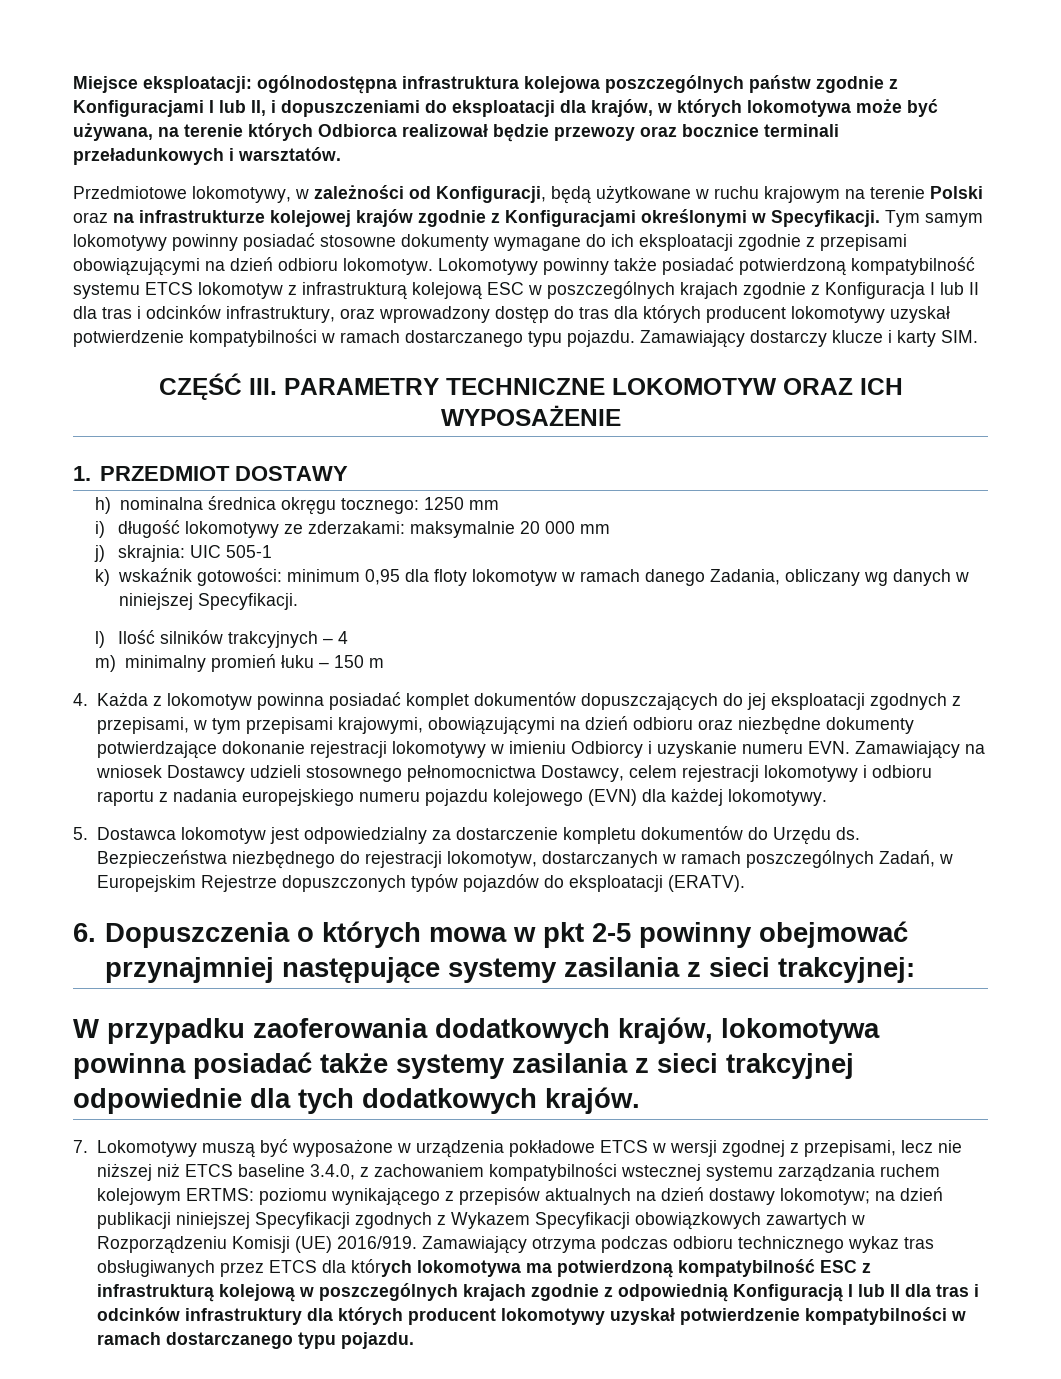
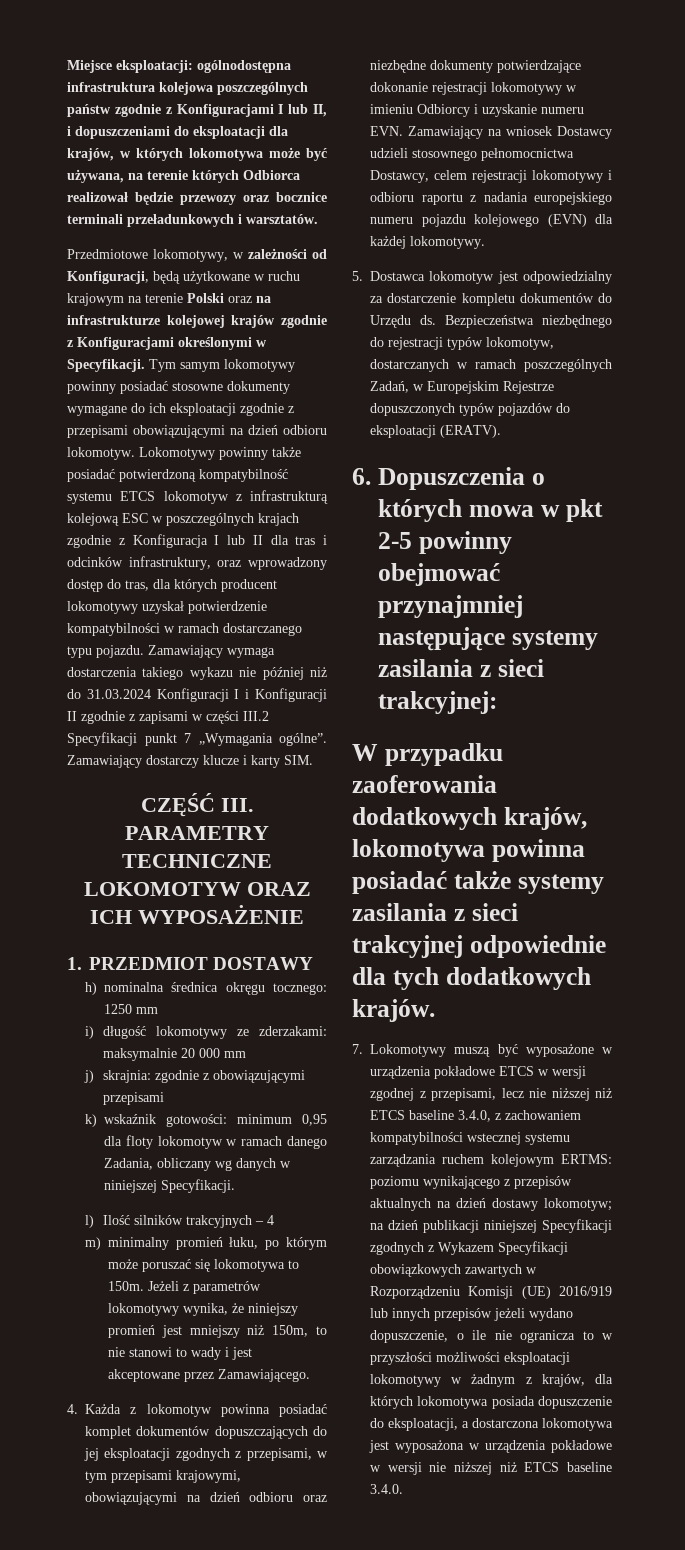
- Lokomotywy powinny także posiadać potwierdzoną kompatybilność systemu ETCS lokomotyw z infrastrukturą kolejową ESC w poszczególnych krajach zgodnie z Konfiguracja I lub II dla tras i odcinków infrastruktury, oraz wprowadzony dostęp do tras dla których producent lokomotywy uzyskał potwierdzenie kompatybilności w ramach dostarczanego typu pojazdu.
+ Lokomotywy powinny także posiadać potwierdzoną kompatybilność systemu ETCS lokomotyw z infrastrukturą kolejową ESC w poszczególnych krajach zgodnie z Konfiguracja I lub II dla tras i odcinków infrastruktury, oraz wprowadzony dostęp do tras, dla których producent lokomotywy uzyskał potwierdzenie kompatybilności w ramach dostarczanego typu pojazdu.
- Zamawiający dostarczy klucze i karty SIM.
+ Zamawiający wymaga dostarczenia takiego wykazu nie później niż do 31.03.2024 Konfiguracji I i Konfiguracji II zgodnie z zapisami w części III.2 Specyfikacji punkt 7 „Wymagania ogólne”. Zamawiający dostarczy klucze i karty SIM.
- j) skrajnia: UIC 505-1
+ j) skrajnia: zgodnie z obowiązującymi przepisami
- m) minimalny promień łuku – 150 m
+ m) minimalny promień łuku, po którym może poruszać się lokomotywa to 150m. Jeżeli z parametrów lokomotywy wynika, że niniejszy promień jest mniejszy niż 150m, to nie stanowi to wady i jest akceptowane przez Zamawiającego.
- Bezpieczeństwa niezbędnego do rejestracji lokomotyw, dostarczanych w ramach poszczególnych Zadań, w Europejskim Rejestrze dopuszczonych typów pojazdów do eksploatacji (ERATV).
+ Bezpieczeństwa niezbędnego do rejestracji typów lokomotyw, dostarczanych w ramach poszczególnych Zadań, w Europejskim Rejestrze dopuszczonych typów pojazdów do eksploatacji (ERATV).
- 7. Lokomotywy muszą być wyposażone w urządzenia pokładowe ETCS w wersji zgodnej z przepisami, lecz nie niższej niż ETCS baseline 3.4.0, z zachowaniem kompatybilności wstecznej systemu zarządzania ruchem kolejowym ERTMS: poziomu wynikającego z przepisów aktualnych na dzień dostawy lokomotyw; na dzień publikacji niniejszej Specyfikacji zgodnych z Wykazem Specyfikacji obowiązkowych zawartych w Rozporządzeniu Komisji (UE) 2016/919. Zamawiający otrzyma podczas odbioru technicznego wykaz tras obsługiwanych przez ETCS dla których lokomotywa ma potwierdzoną kompatybilność ESC z infrastrukturą kolejową w poszczególnych krajach zgodnie z odpowiednią Konfiguracją I lub II dla tras i odcinków infrastruktury dla których producent lokomotywy uzyskał potwierdzenie kompatybilności w ramach dostarczanego typu pojazdu.
+ 7. Lokomotywy muszą być wyposażone w urządzenia pokładowe ETCS w wersji zgodnej z przepisami, lecz nie niższej niż ETCS baseline 3.4.0, z zachowaniem kompatybilności wstecznej systemu zarządzania ruchem kolejowym ERTMS: poziomu wynikającego z przepisów aktualnych na dzień dostawy lokomotyw; na dzień publikacji niniejszej Specyfikacji zgodnych z Wykazem Specyfikacji obowiązkowych zawartych w Rozporządzeniu Komisji (UE) 2016/919 lub innych przepisów jeżeli wydano dopuszczenie, o ile nie ogranicza to w przyszłości możliwości eksploatacji lokomotywy w żadnym z krajów, dla których lokomotywa posiada dopuszczenie do eksploatacji, a dostarczona lokomotywa jest wyposażona w urządzenia pokładowe w wersji nie niższej niż ETCS baseline 3.4.0.

